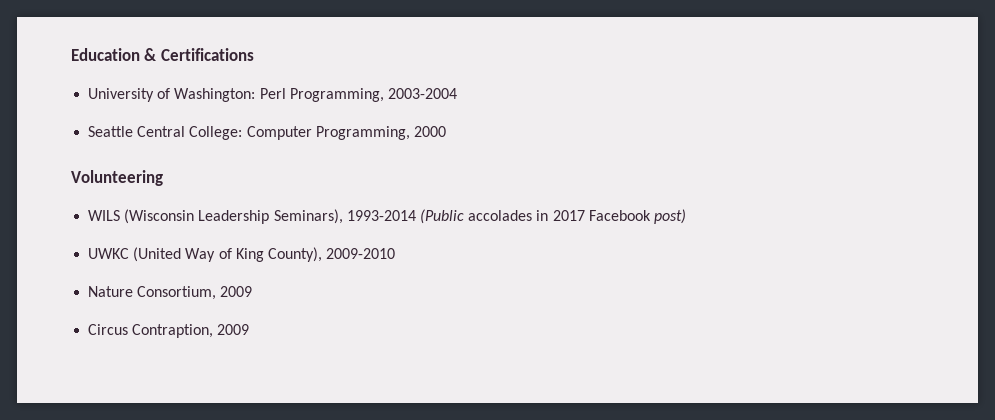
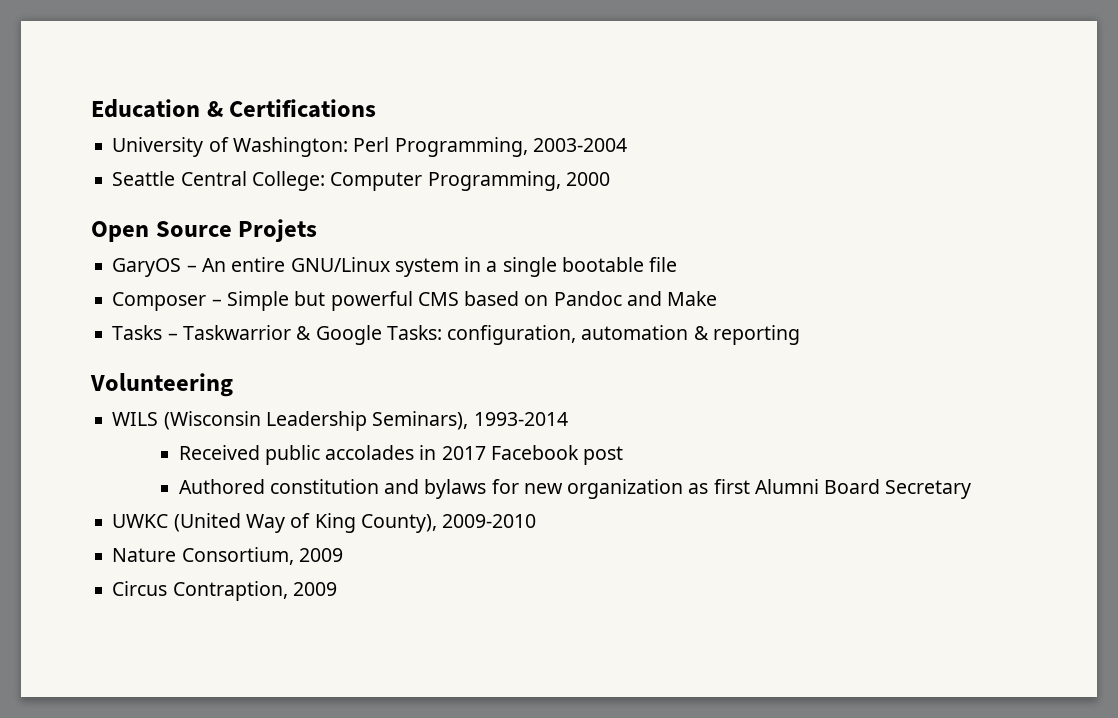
+ Open Source Projets
+ GaryOS – An entire GNU/Linux system in a single bootable file
+ Composer – Simple but powerful CMS based on Pandoc and Make
+ Tasks – Taskwarrior & Google Tasks: configuration, automation & reporting
- WILS (Wisconsin Leadership Seminars), 1993-2014 (Public accolades in 2017 Facebook post)
+ WILS (Wisconsin Leadership Seminars), 1993-2014
+ Received public accolades in 2017 Facebook post
+ Authored constitution and bylaws for new organization as first Alumni Board Secretary

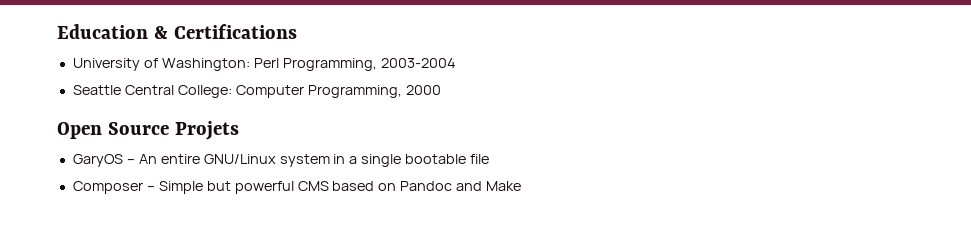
- Tasks – Taskwarrior & Google Tasks: configuration, automation & reporting
- Volunteering
- WILS (Wisconsin Leadership Seminars), 1993-2014
- Received public accolades in 2017 Facebook post
- Authored constitution and bylaws for new organization as first Alumni Board Secretary
- UWKC (United Way of King County), 2009-2010
- Nature Consortium, 2009
- Circus Contraption, 2009

